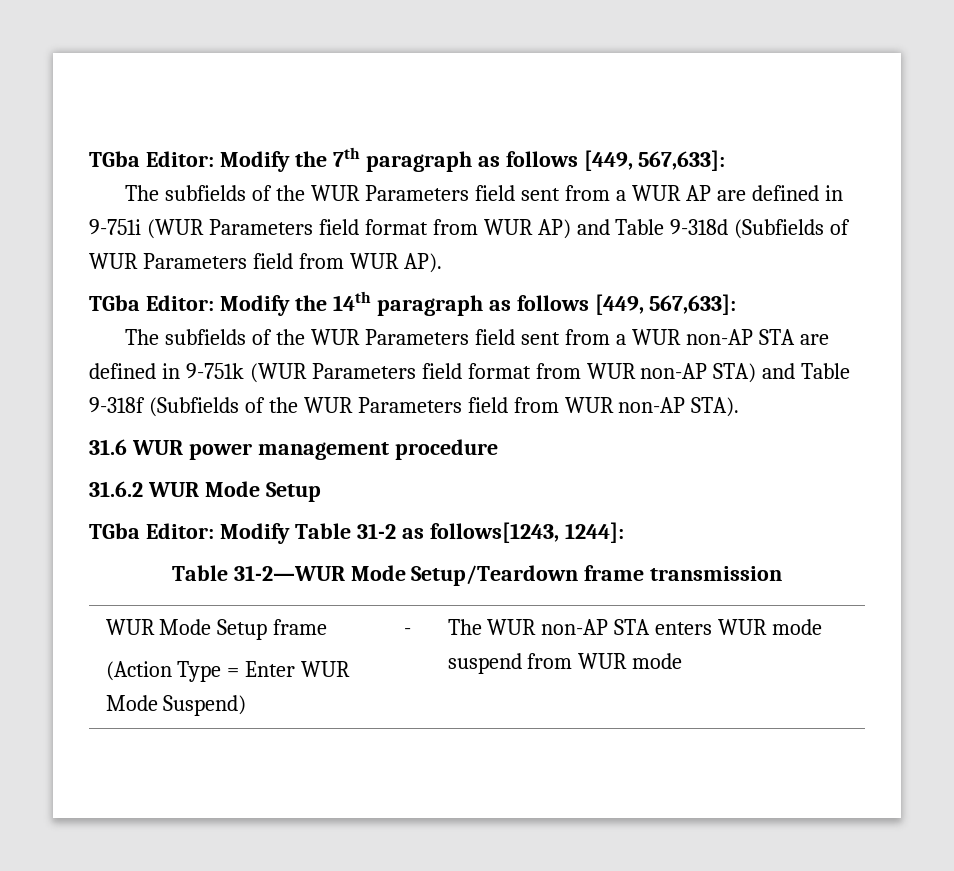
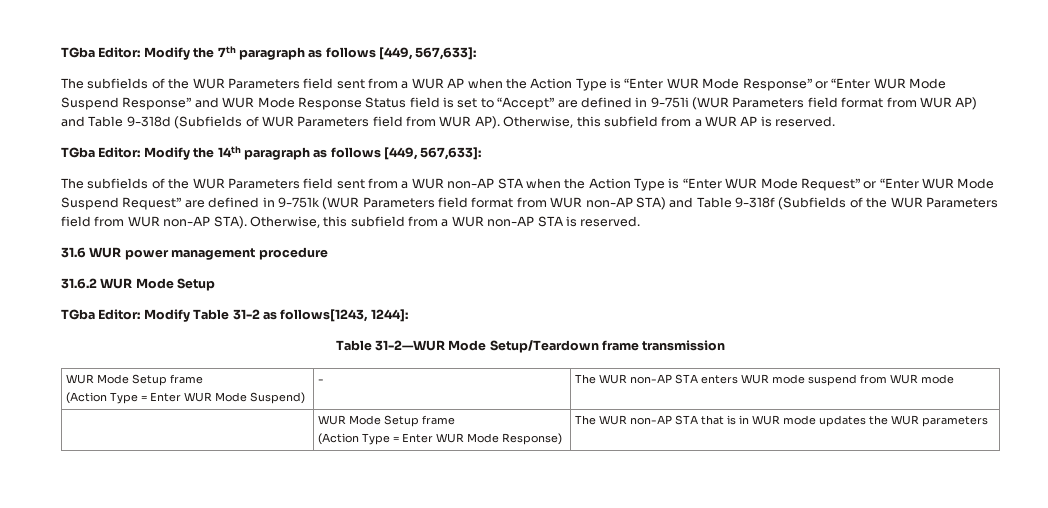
- The subfields of the WUR Parameters field sent from a WUR AP are defined in 9-751i (WUR Parameters field format from WUR AP) and Table 9-318d (Subfields of WUR Parameters field from WUR AP).
+ The subfields of the WUR Parameters field sent from a WUR AP when the Action Type is “Enter WUR Mode Response” or “Enter WUR Mode Suspend Response” and WUR Mode Response Status field is set to “Accept” are defined in 9-751i (WUR Parameters field format from WUR AP) and Table 9-318d (Subfields of WUR Parameters field from WUR AP). Otherwise, this subfield from a WUR AP is reserved.
- The subfields of the WUR Parameters field sent from a WUR non-AP STA are defined in 9-751k (WUR Parameters field format from WUR non-AP STA) and Table 9-318f (Subfields of the WUR Parameters field from WUR non-AP STA).
+ The subfields of the WUR Parameters field sent from a WUR non-AP STA when the Action Type is “Enter WUR Mode Request” or “Enter WUR Mode Suspend Request” are defined in 9-751k (WUR Parameters field format from WUR non-AP STA) and Table 9-318f (Subfields of the WUR Parameters field from WUR non-AP STA). Otherwise, this subfield from a WUR non-AP STA is reserved.
+ | WUR Mode Setup frame
+ (Action Type = Enter WUR Mode Response) | The WUR non-AP STA that is in WUR mode updates the WUR parameters

